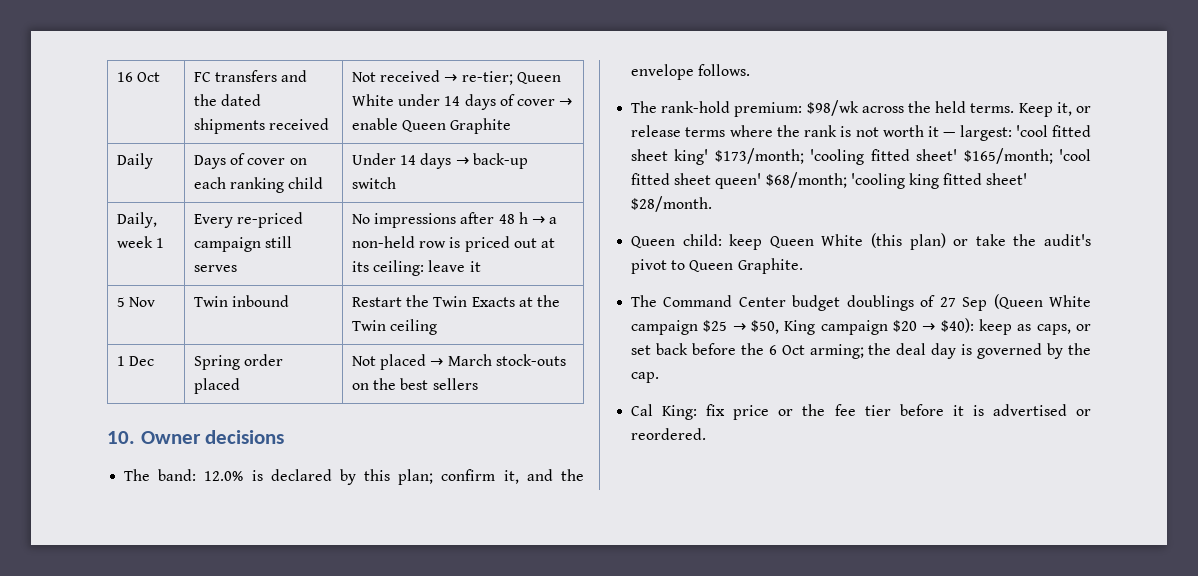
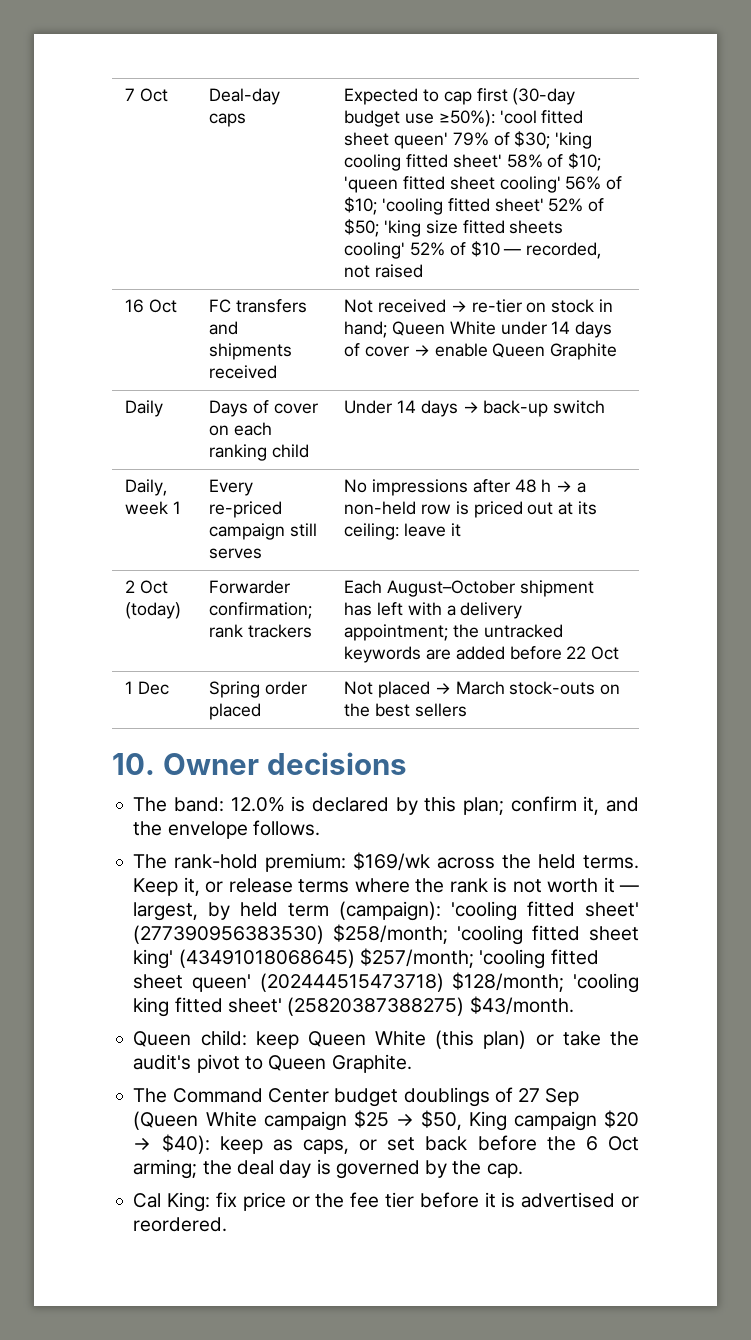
+ 7 Oct | Deal-day caps | Expected to cap first (30-day budget use ≥50%): 'cool fitted sheet queen' 79% of $30; 'king cooling fitted sheet' 58% of $10; 'queen fitted sheet cooling' 56% of $10; 'cooling fitted sheet' 52% of $50; 'king size fitted sheets cooling' 52% of $10 — recorded, not raised
- 16 Oct | FC transfers and the dated shipments received | Not received → re-tier; Queen White under 14 days of cover → enable Queen Graphite
+ 16 Oct | FC transfers and shipments received | Not received → re-tier on stock in hand; Queen White under 14 days of cover → enable Queen Graphite
- 5 Nov | Twin inbound | Restart the Twin Exacts at the Twin ceiling
+ 2 Oct (today) | Forwarder confirmation; rank trackers | Each August–October shipment has left with a delivery appointment; the untracked keywords are added before 22 Oct
- The rank-hold premium: $98/wk across the held terms.
+ The rank-hold premium: $169/wk across the held terms.
- Keep it, or release terms where the rank is not worth it — largest: 'cool fitted sheet king' $173/month; 'cooling fitted sheet' $165/month; 'cool fitted sheet queen' $68/month; 'cooling king fitted sheet' $28/month.
+ Keep it, or release terms where the rank is not worth it — largest, by held term (campaign): 'cooling fitted sheet' (277390956383530) $258/month; 'cooling fitted sheet king' (43491018068645) $257/month; 'cooling fitted sheet queen' (202444515473718) $128/month; 'cooling king fitted sheet' (25820387388275) $43/month.

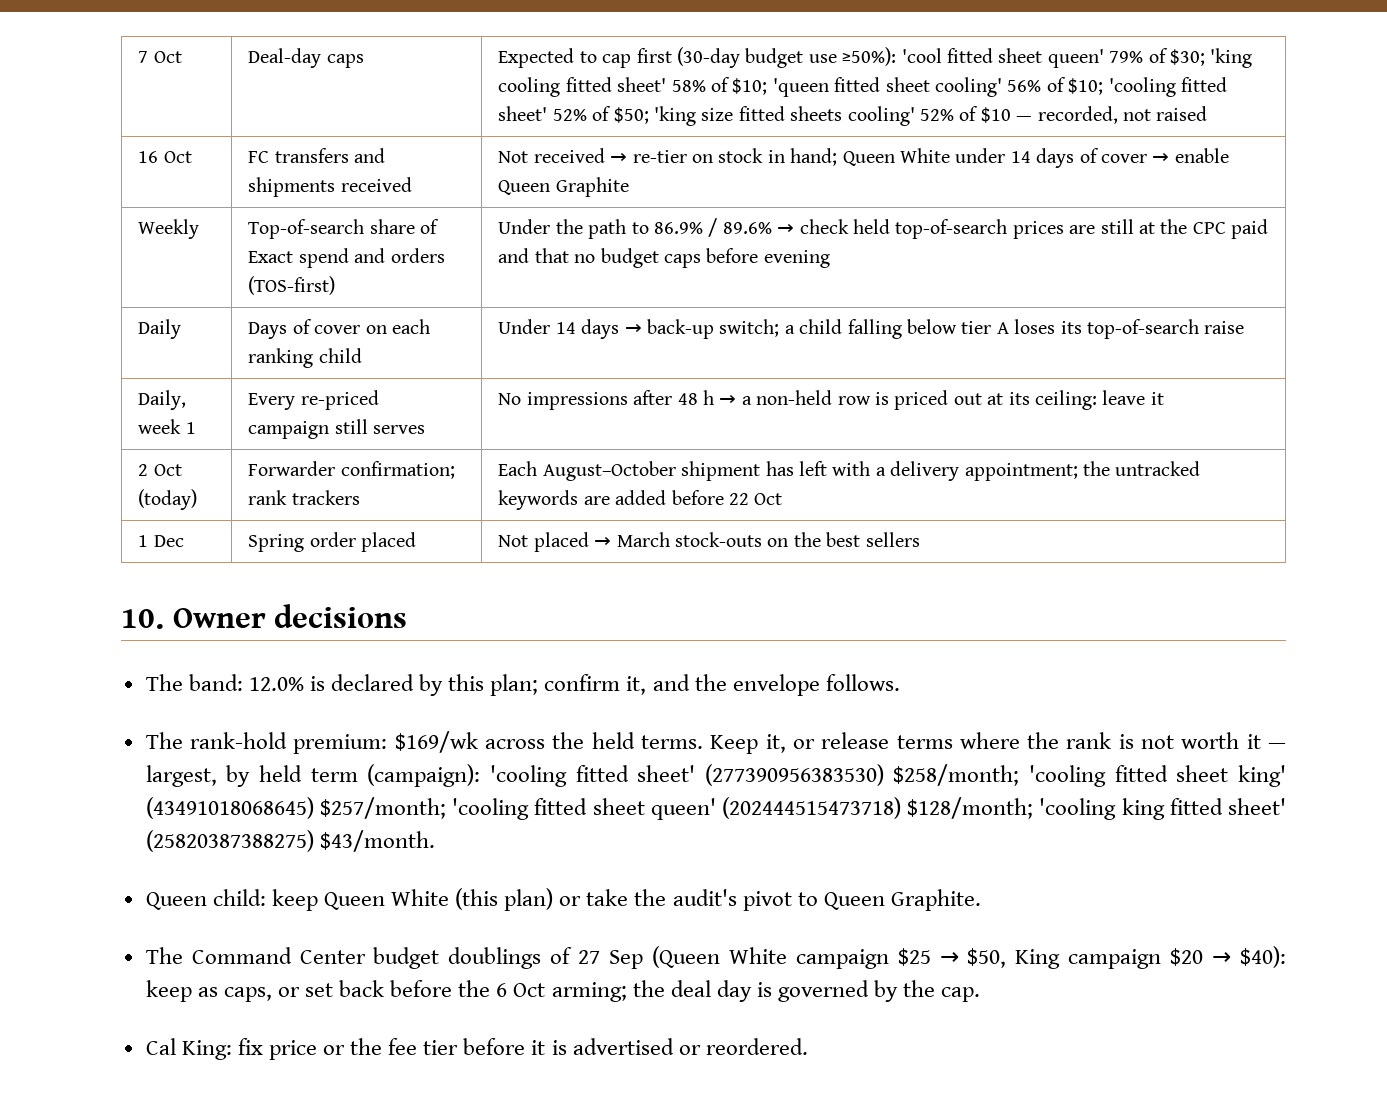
+ Weekly | Top-of-search share of Exact spend and orders (TOS-first) | Under the path to 86.9% / 89.6% → check held top-of-search prices are still at the CPC paid and that no budget caps before evening
- Daily | Days of cover on each ranking child | Under 14 days → back-up switch
+ Daily | Days of cover on each ranking child | Under 14 days → back-up switch; a child falling below tier A loses its top-of-search raise

